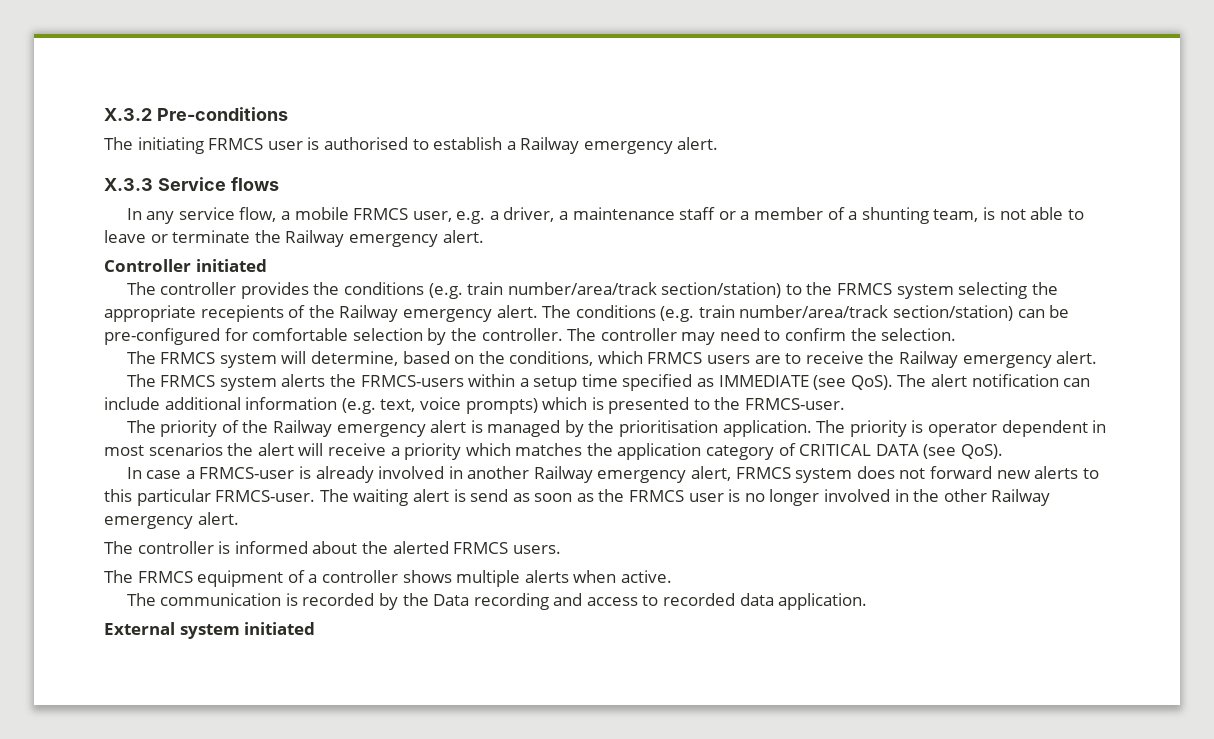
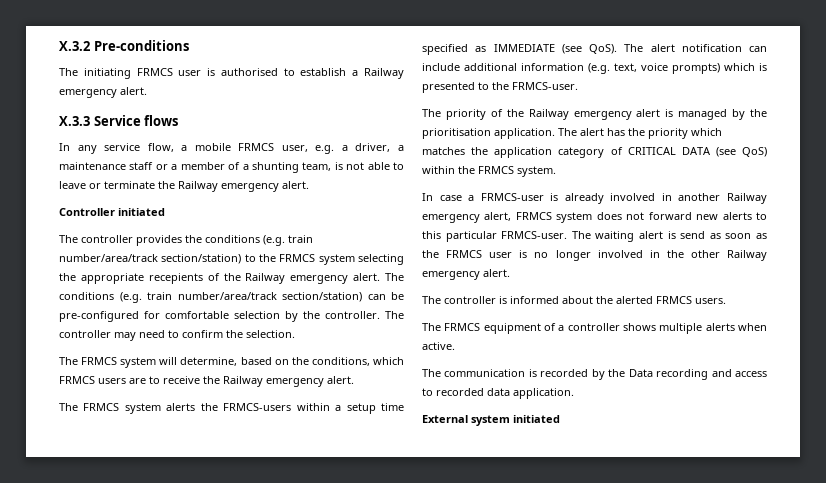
- The priority is operator dependent in most scenarios the alert will receive a priority which matches the application category of CRITICAL DATA (see QoS).
+ The alert has the priority which matches the application category of CRITICAL DATA (see QoS) within the FRMCS system.

